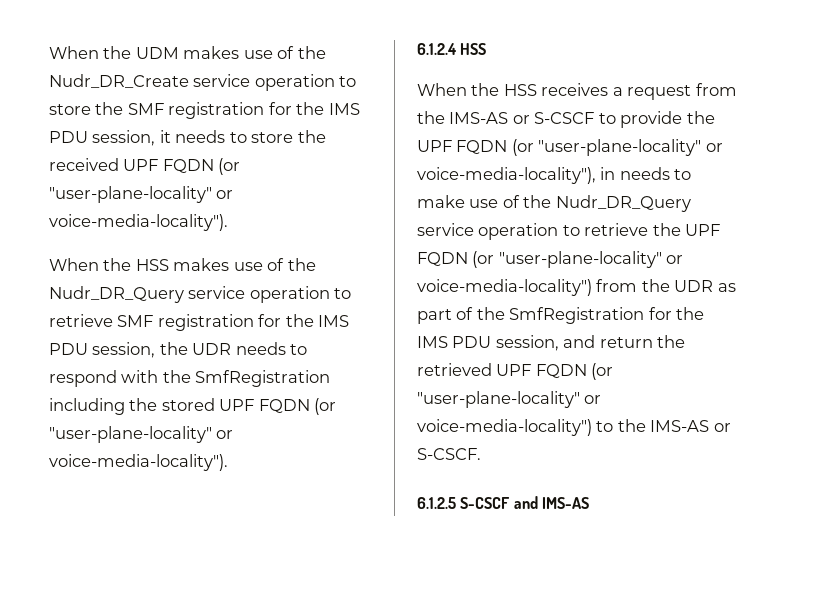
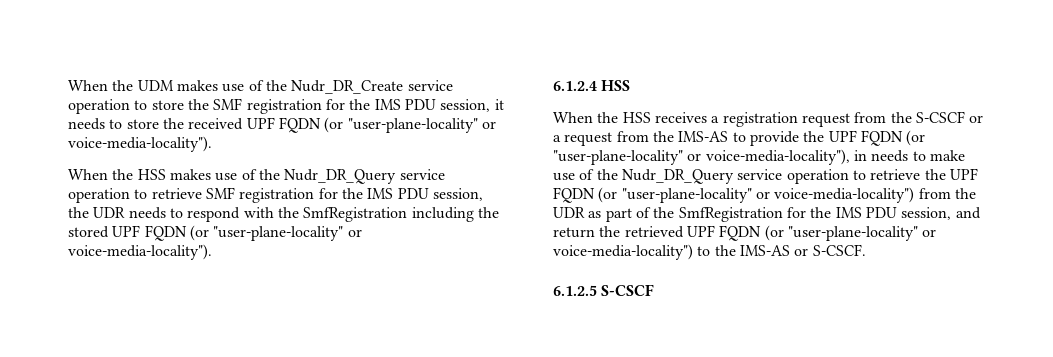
- When the HSS receives a request from the IMS-AS or S-CSCF to provide the UPF FQDN (or "user-plane-locality" or voice-media-locality"), in needs to make use of the Nudr_DR_Query service operation to retrieve the UPF FQDN (or "user-plane-locality" or voice-media-locality") from the UDR as part of the SmfRegistration for the IMS PDU session, and return the retrieved UPF FQDN (or "user-plane-locality" or voice-media-locality") to the IMS-AS or S-CSCF.
+ When the HSS receives a registration request from the S-CSCF or a request from the IMS-AS to provide the UPF FQDN (or "user-plane-locality" or voice-media-locality"), in needs to make use of the Nudr_DR_Query service operation to retrieve the UPF FQDN (or "user-plane-locality" or voice-media-locality") from the UDR as part of the SmfRegistration for the IMS PDU session, and return the retrieved UPF FQDN (or "user-plane-locality" or voice-media-locality") to the IMS-AS or S-CSCF.
- 6.1.2.5 S-CSCF and IMS-AS
+ 6.1.2.5 S-CSCF

